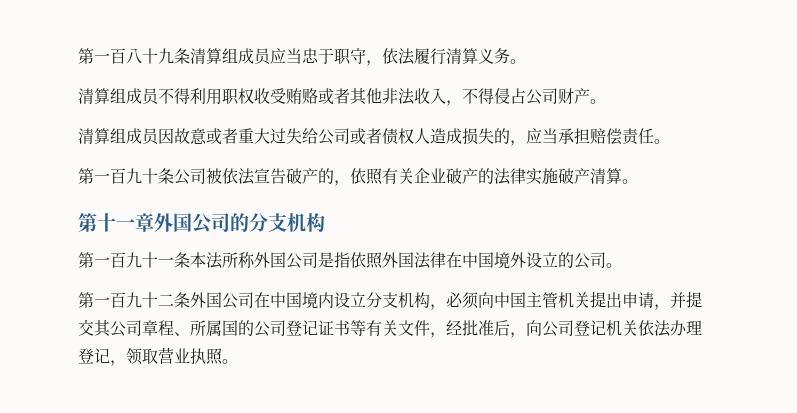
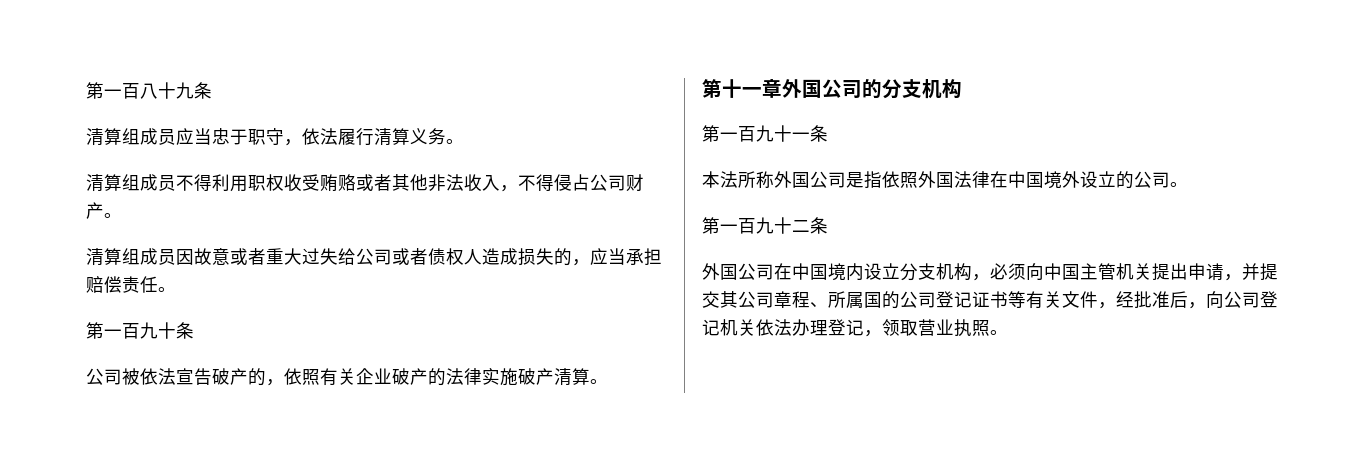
- 第一百八十九条清算组成员应当忠于职守，依法履行清算义务。
+ 第一百八十九条
+ 清算组成员应当忠于职守，依法履行清算义务。
- 第一百九十条公司被依法宣告破产的，依照有关企业破产的法律实施破产清算。
+ 第一百九十条
+ 公司被依法宣告破产的，依照有关企业破产的法律实施破产清算。
- 第一百九十一条本法所称外国公司是指依照外国法律在中国境外设立的公司。
+ 第一百九十一条
+ 本法所称外国公司是指依照外国法律在中国境外设立的公司。
- 第一百九十二条外国公司在中国境内设立分支机构，必须向中国主管机关提出申请，并提交其公司章程、所属国的公司登记证书等有关文件，经批准后，向公司登记机关依法办理登记，领取营业执照。
+ 第一百九十二条
+ 外国公司在中国境内设立分支机构，必须向中国主管机关提出申请，并提交其公司章程、所属国的公司登记证书等有关文件，经批准后，向公司登记机关依法办理登记，领取营业执照。

